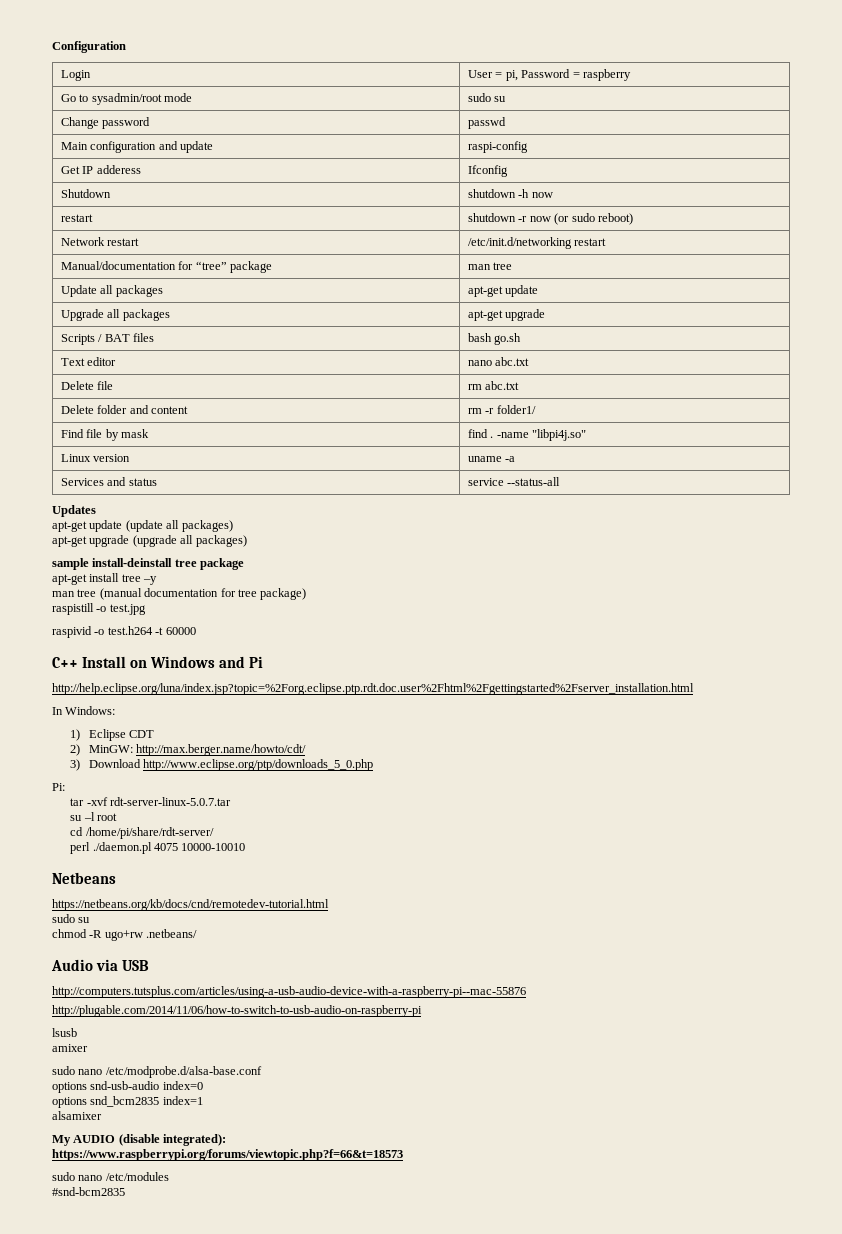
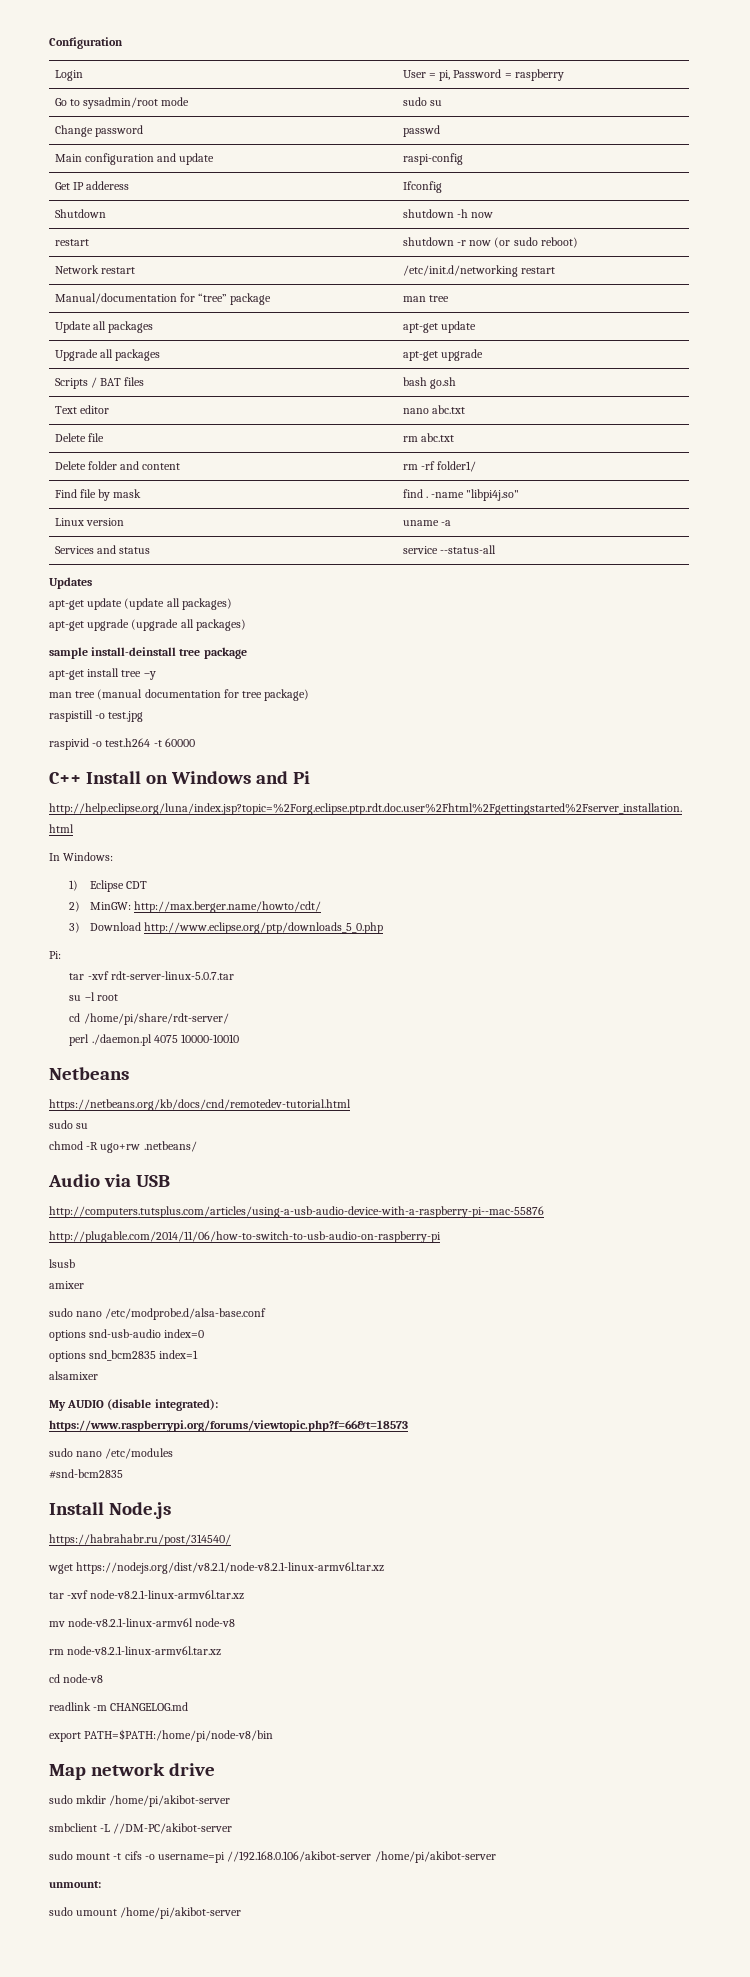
- Delete folder and content | rm -r folder1/
+ Delete folder and content | rm -rf folder1/
+ Install Node.js
+ https://habrahabr.ru/post/314540/
+ wget https://nodejs.org/dist/v8.2.1/node-v8.2.1-linux-armv6l.tar.xz
+ tar -xvf node-v8.2.1-linux-armv6l.tar.xz
+ mv node-v8.2.1-linux-armv6l node-v8
+ rm node-v8.2.1-linux-armv6l.tar.xz
+ cd node-v8
+ readlink -m CHANGELOG.md
+ export PATH=$PATH:/home/pi/node-v8/bin
+ Map network drive
+ sudo mkdir /home/pi/akibot-server
+ smbclient -L //DM-PC/akibot-server
+ sudo mount -t cifs -o username=pi //192.168.0.106/akibot-server /home/pi/akibot-server
+ unmount:
+ sudo umount /home/pi/akibot-server

